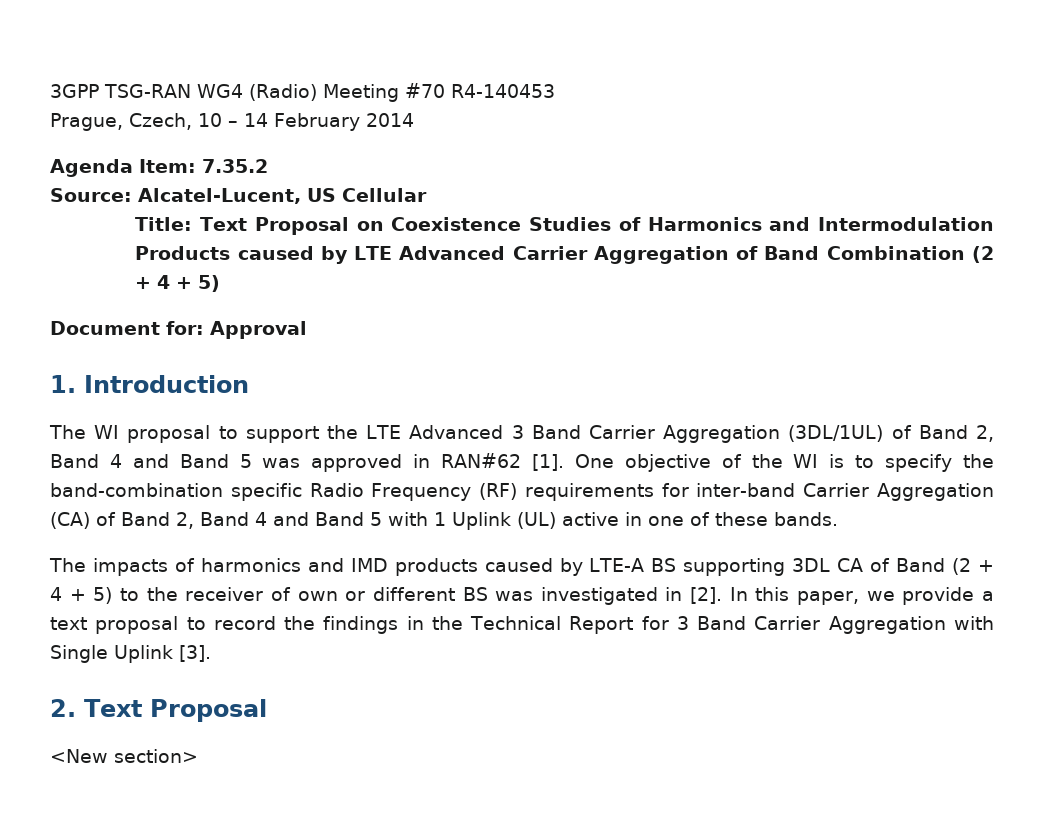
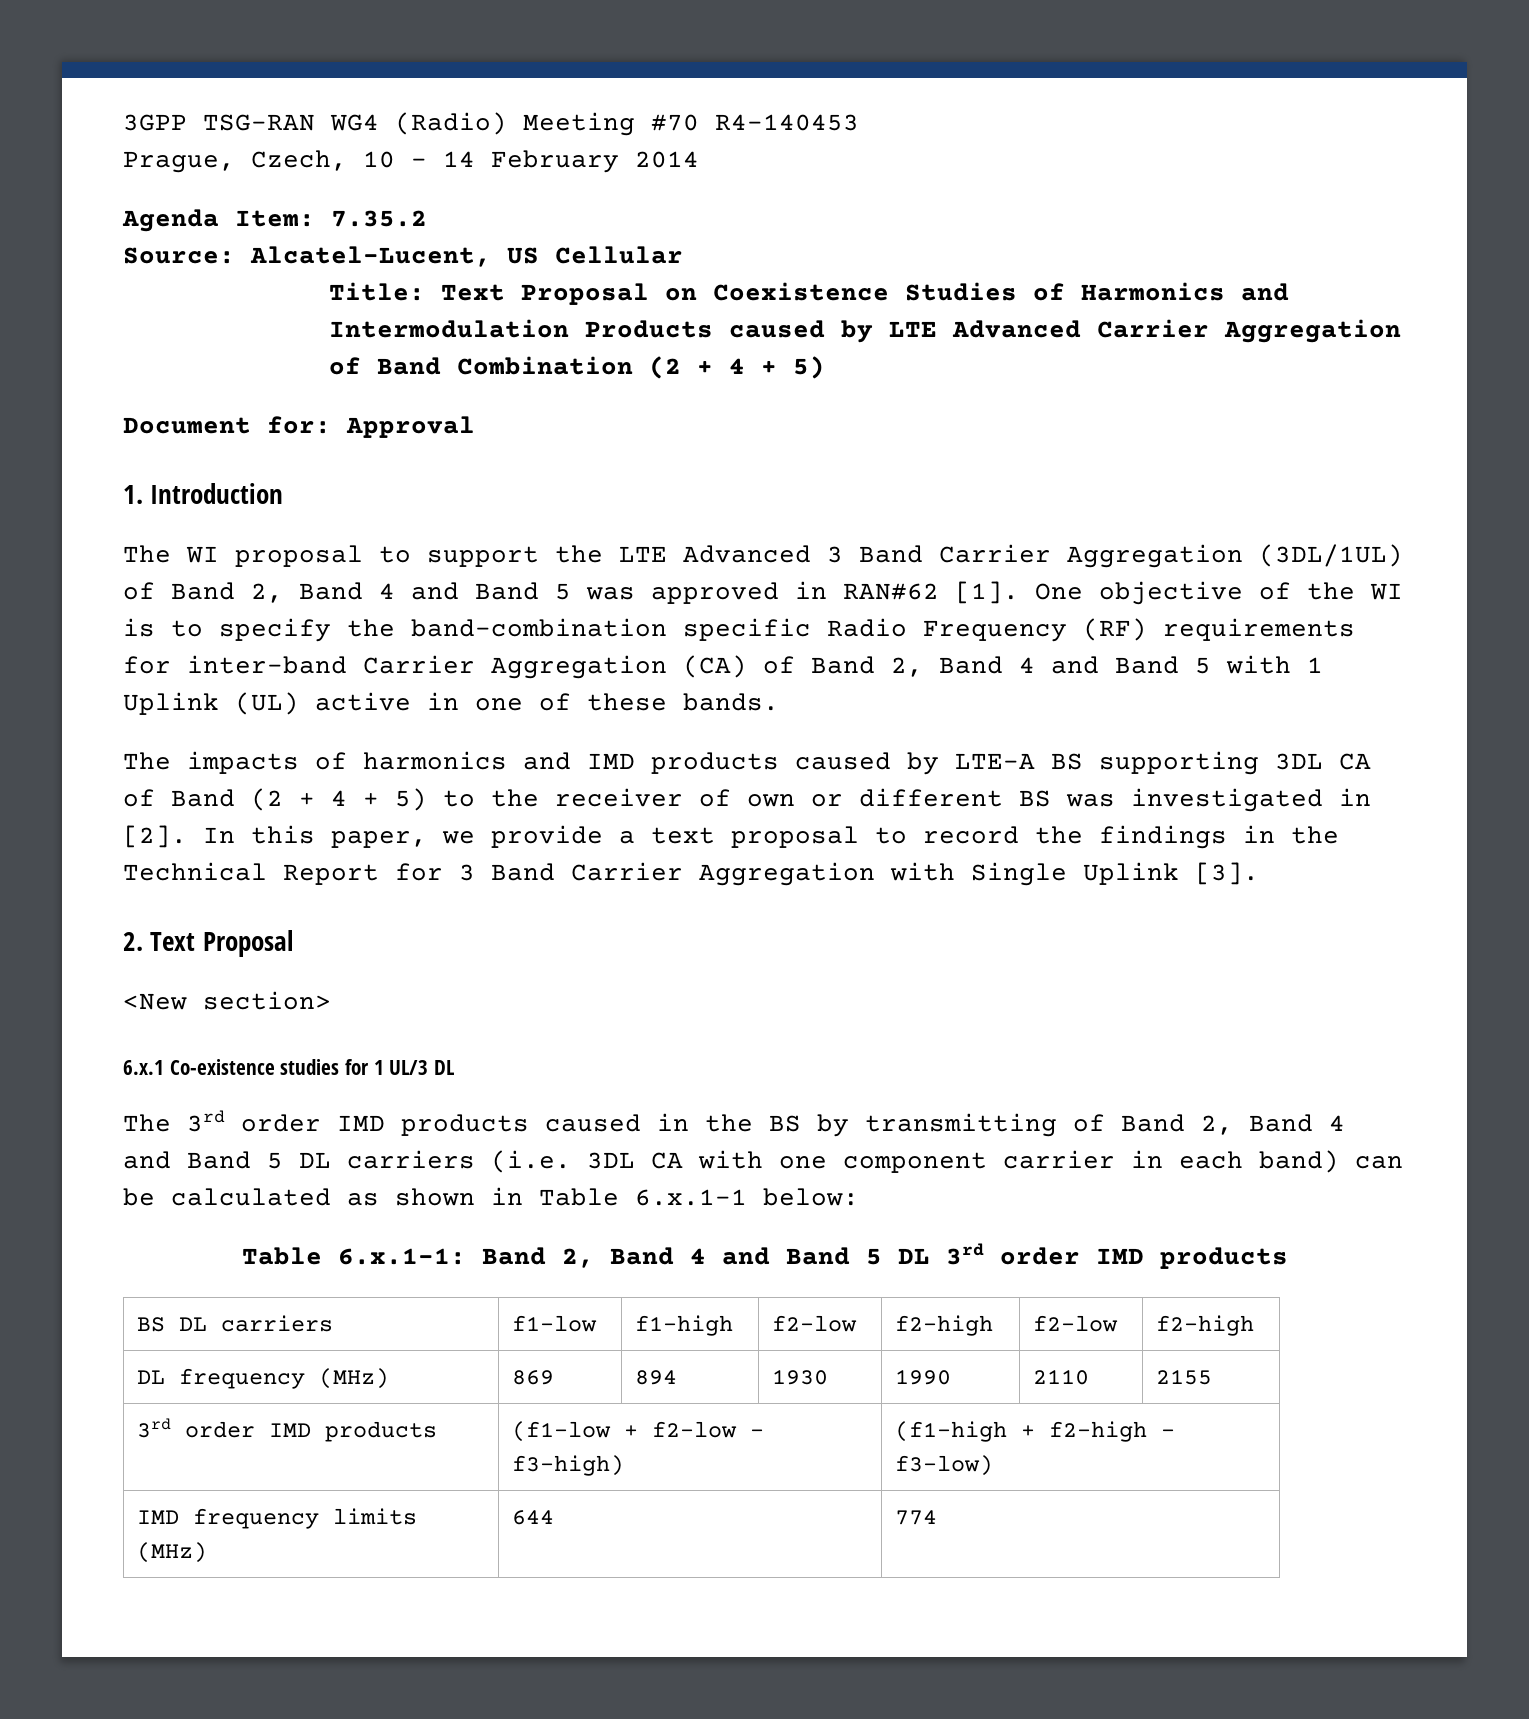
+ 6.x.1 Co-existence studies for 1 UL/3 DL
+ The 3rd order IMD products caused in the BS by transmitting of Band 2, Band 4 and Band 5 DL carriers (i.e. 3DL CA with one component carrier in each band) can be calculated as shown in Table 6.x.1-1 below:
+ Table 6.x.1-1: Band 2, Band 4 and Band 5 DL 3rd order IMD products
+ BS DL carriers | f1-low | f1-high | f2-low | f2-high | f2-low | f2-high
+ DL frequency (MHz) | 869 | 894 | 1930 | 1990 | 2110 | 2155
+ 3rd order IMD products | (f1-low + f2-low – f3-high) | (f1-high + f2-high – f3-low)
+ IMD frequency limits (MHz) | 644 | 774

